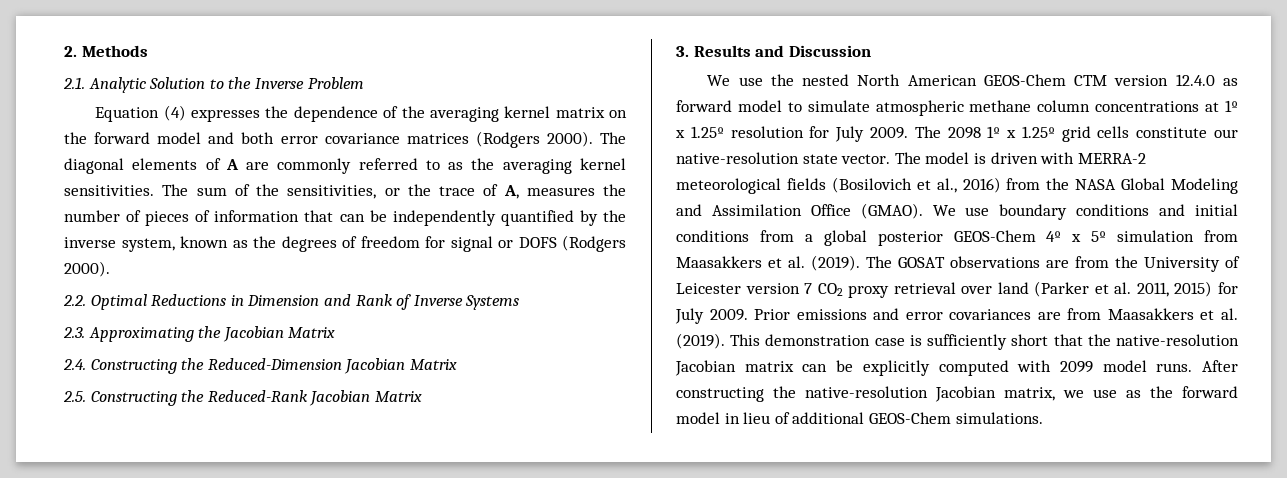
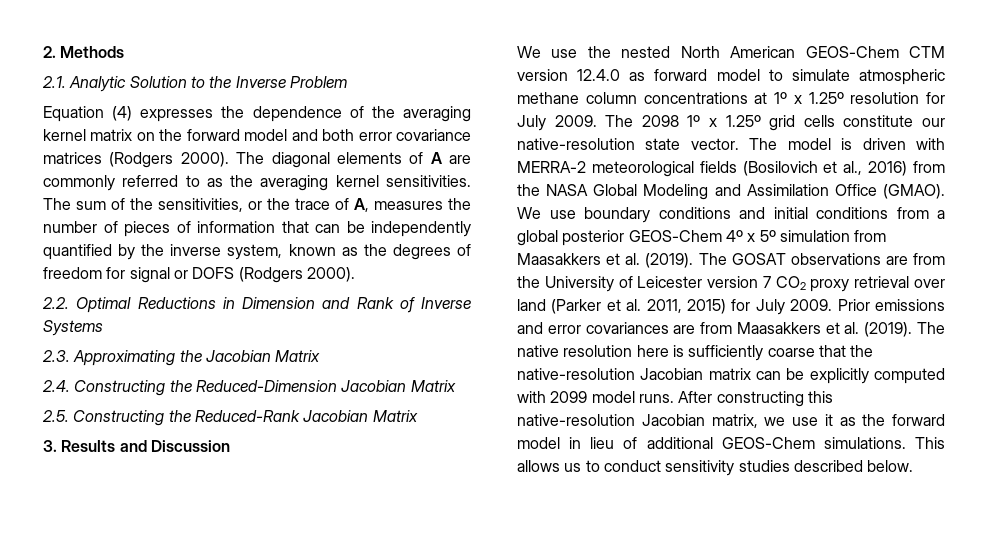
- This demonstration case is sufficiently short that the native-resolution Jacobian matrix can be explicitly computed with 2099 model runs.
+ The native resolution here is sufficiently coarse that the native-resolution Jacobian matrix can be explicitly computed with 2099 model runs.
- After constructing the native-resolution Jacobian matrix, we use as the forward model in lieu of additional GEOS-Chem simulations.
+ After constructing this native-resolution Jacobian matrix, we use it as the forward model in lieu of additional GEOS-Chem simulations.
+ This allows us to conduct sensitivity studies described below.

